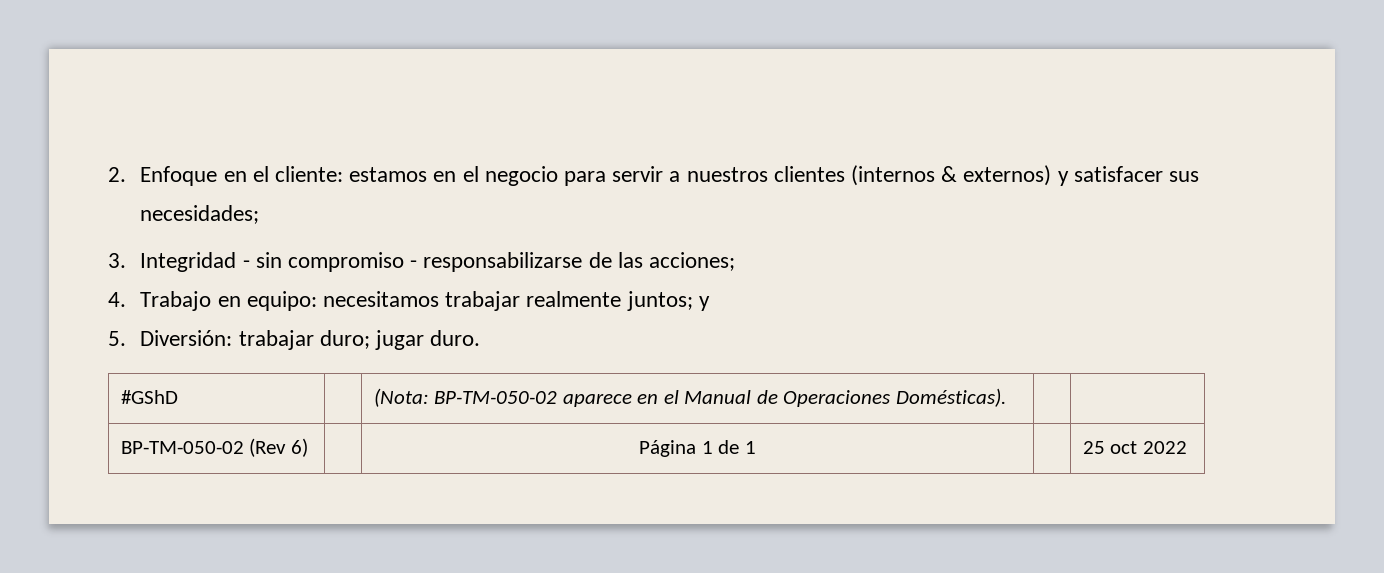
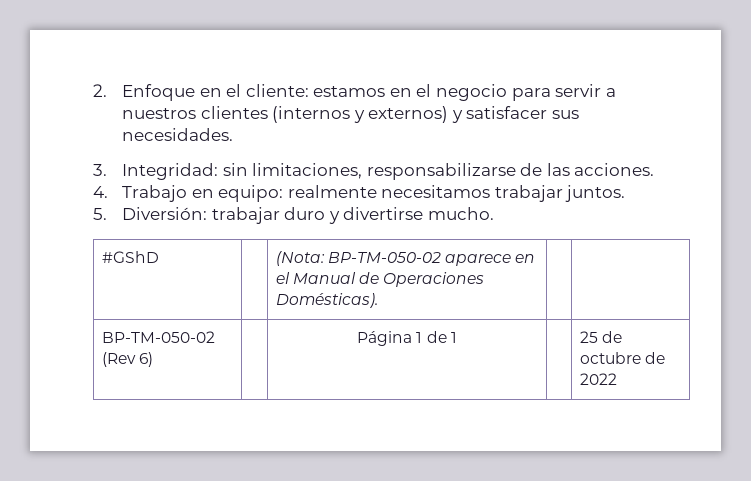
- 2. Enfoque en el cliente: estamos en el negocio para servir a nuestros clientes (internos & externos) y satisfacer sus necesidades;
+ 2. Enfoque en el cliente: estamos en el negocio para servir a nuestros clientes (internos y externos) y satisfacer sus necesidades.
- 3. Integridad - sin compromiso - responsabilizarse de las acciones;
+ 3. Integridad: sin limitaciones, responsabilizarse de las acciones.
- 4. Trabajo en equipo: necesitamos trabajar realmente juntos; y
+ 4. Trabajo en equipo: realmente necesitamos trabajar juntos.
- 5. Diversión: trabajar duro; jugar duro.
+ 5. Diversión: trabajar duro y divertirse mucho.
- BP-TM-050-02 (Rev 6) | | Página 1 de 1 | | 25 oct 2022
+ BP-TM-050-02 (Rev 6) | | Página 1 de 1 | | 25 de octubre de 2022

